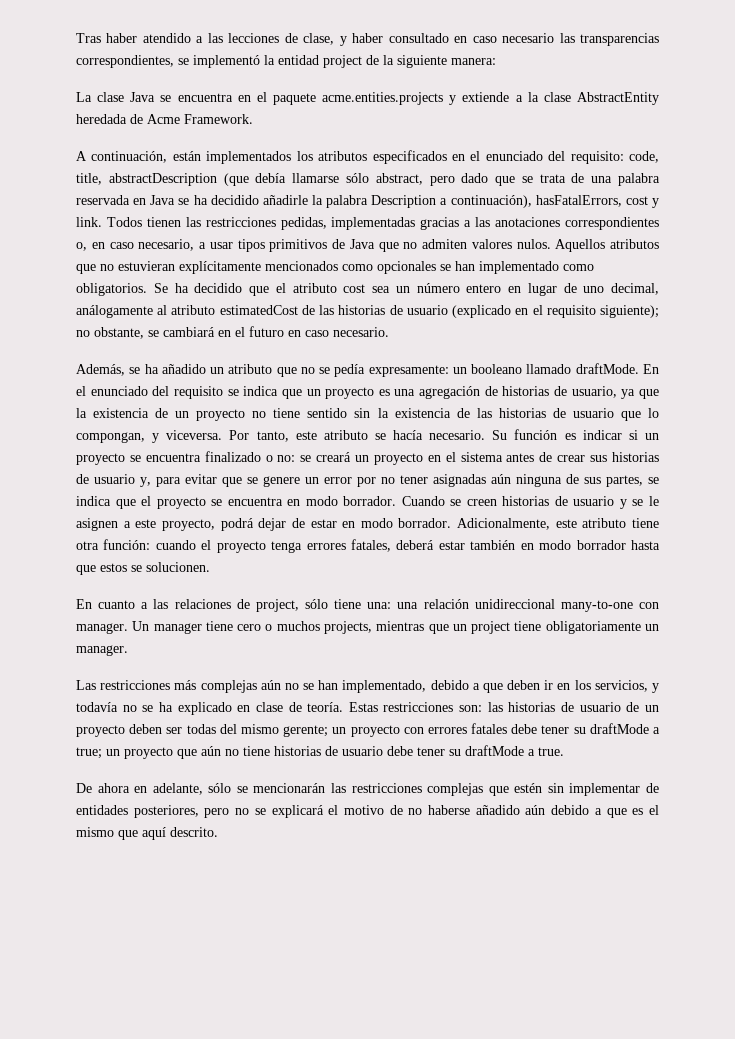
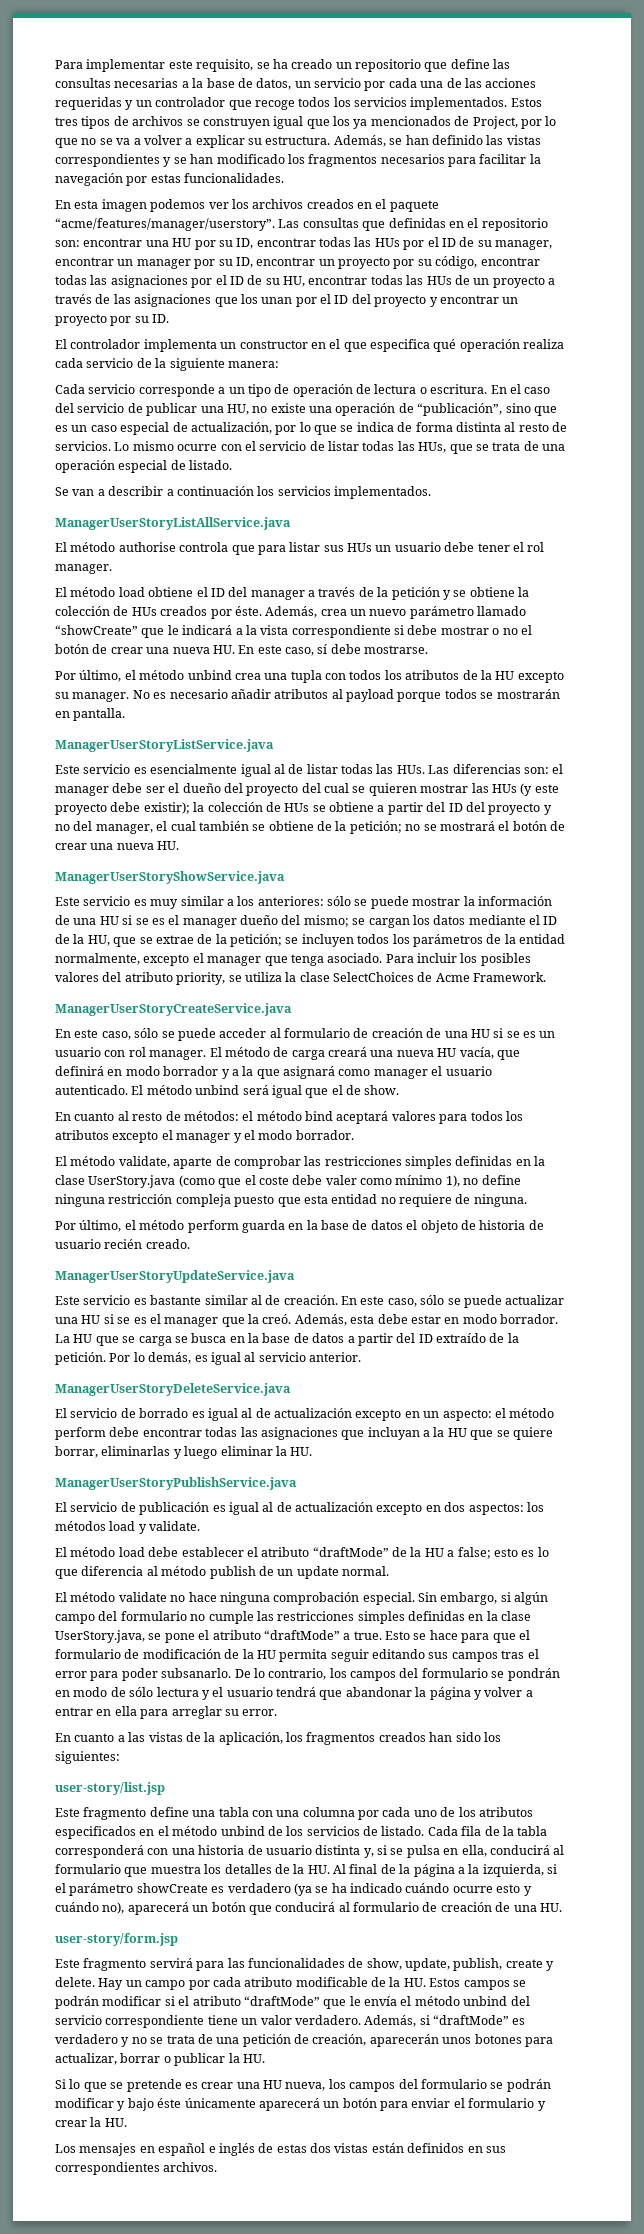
- Tras haber atendido a las lecciones de clase, y haber consultado en caso necesario las transparencias correspondientes, se implementó la entidad project de la siguiente manera:
- La clase Java se encuentra en el paquete acme.entities.projects y extiende a la clase AbstractEntity heredada de Acme Framework.
- A continuación, están implementados los atributos especificados en el enunciado del requisito: code, title, abstractDescription (que debía llamarse sólo abstract, pero dado que se trata de una palabra reservada en Java se ha decidido añadirle la palabra Description a continuación), hasFatalErrors, cost y link. Todos tienen las restricciones pedidas, implementadas gracias a las anotaciones correspondientes o, en caso necesario, a usar tipos primitivos de Java que no admiten valores nulos. Aquellos atributos que no estuvieran explícitamente mencionados como opcionales se han implementado como obligatorios. Se ha decidido que el atributo cost sea un número entero en lugar de uno decimal, análogamente al atributo estimatedCost de las historias de usuario (explicado en el requisito siguiente); no obstante, se cambiará en el futuro en caso necesario.
- Además, se ha añadido un atributo que no se pedía expresamente: un booleano llamado draftMode. En el enunciado del requisito se indica que un proyecto es una agregación de historias de usuario, ya que la existencia de un proyecto no tiene sentido sin la existencia de las historias de usuario que lo compongan, y viceversa. Por tanto, este atributo se hacía necesario. Su función es indicar si un proyecto se encuentra finalizado o no: se creará un proyecto en el sistema antes de crear sus historias de usuario y, para evitar que se genere un error por no tener asignadas aún ninguna de sus partes, se indica que el proyecto se encuentra en modo borrador. Cuando se creen historias de usuario y se le asignen a este proyecto, podrá dejar de estar en modo borrador. Adicionalmente, este atributo tiene otra función: cuando el proyecto tenga errores fatales, deberá estar también en modo borrador hasta que estos se solucionen.
- En cuanto a las relaciones de project, sólo tiene una: una relación unidireccional many-to-one con manager. Un manager tiene cero o muchos projects, mientras que un project tiene obligatoriamente un manager.
- Las restricciones más complejas aún no se han implementado, debido a que deben ir en los servicios, y todavía no se ha explicado en clase de teoría. Estas restricciones son: las historias de usuario de un proyecto deben ser todas del mismo gerente; un proyecto con errores fatales debe tener su draftMode a true; un proyecto que aún no tiene historias de usuario debe tener su draftMode a true.
- De ahora en adelante, sólo se mencionarán las restricciones complejas que estén sin implementar de entidades posteriores, pero no se explicará el motivo de no haberse añadido aún debido a que es el mismo que aquí descrito.
+ Para implementar este requisito, se ha creado un repositorio que define las consultas necesarias a la base de datos, un servicio por cada una de las acciones requeridas y un controlador que recoge todos los servicios implementados. Estos tres tipos de archivos se construyen igual que los ya mencionados de Project, por lo que no se va a volver a explicar su estructura. Además, se han definido las vistas correspondientes y se han modificado los fragmentos necesarios para facilitar la navegación por estas funcionalidades.
+ En esta imagen podemos ver los archivos creados en el paquete “acme/features/manager/userstory”. Las consultas que definidas en el repositorio son: encontrar una HU por su ID, encontrar todas las HUs por el ID de su manager, encontrar un manager por su ID, encontrar un proyecto por su código, encontrar todas las asignaciones por el ID de su HU, encontrar todas las HUs de un proyecto a través de las asignaciones que los unan por el ID del proyecto y encontrar un proyecto por su ID.
+ El controlador implementa un constructor en el que especifica qué operación realiza cada servicio de la siguiente manera:
+ Cada servicio corresponde a un tipo de operación de lectura o escritura. En el caso del servicio de publicar una HU, no existe una operación de “publicación”, sino que es un caso especial de actualización, por lo que se indica de forma distinta al resto de servicios. Lo mismo ocurre con el servicio de listar todas las HUs, que se trata de una operación especial de listado.
+ Se van a describir a continuación los servicios implementados.
+ ManagerUserStoryListAllService.java
+ El método authorise controla que para listar sus HUs un usuario debe tener el rol manager.
+ El método load obtiene el ID del manager a través de la petición y se obtiene la colección de HUs creados por éste. Además, crea un nuevo parámetro llamado “showCreate” que le indicará a la vista correspondiente si debe mostrar o no el botón de crear una nueva HU. En este caso, sí debe mostrarse.
+ Por último, el método unbind crea una tupla con todos los atributos de la HU excepto su manager. No es necesario añadir atributos al payload porque todos se mostrarán en pantalla.
+ ManagerUserStoryListService.java
+ Este servicio es esencialmente igual al de listar todas las HUs. Las diferencias son: el manager debe ser el dueño del proyecto del cual se quieren mostrar las HUs (y este proyecto debe existir); la colección de HUs se obtiene a partir del ID del proyecto y no del manager, el cual también se obtiene de la petición; no se mostrará el botón de crear una nueva HU.
+ ManagerUserStoryShowService.java
+ Este servicio es muy similar a los anteriores: sólo se puede mostrar la información de una HU si se es el manager dueño del mismo; se cargan los datos mediante el ID de la HU, que se extrae de la petición; se incluyen todos los parámetros de la entidad normalmente, excepto el manager que tenga asociado. Para incluir los posibles valores del atributo priority, se utiliza la clase SelectChoices de Acme Framework.
+ ManagerUserStoryCreateService.java
+ En este caso, sólo se puede acceder al formulario de creación de una HU si se es un usuario con rol manager. El método de carga creará una nueva HU vacía, que definirá en modo borrador y a la que asignará como manager el usuario autenticado. El método unbind será igual que el de show.
+ En cuanto al resto de métodos: el método bind aceptará valores para todos los atributos excepto el manager y el modo borrador.
+ El método validate, aparte de comprobar las restricciones simples definidas en la clase UserStory.java (como que el coste debe valer como mínimo 1), no define ninguna restricción compleja puesto que esta entidad no requiere de ninguna.
+ Por último, el método perform guarda en la base de datos el objeto de historia de usuario recién creado.
+ ManagerUserStoryUpdateService.java
+ Este servicio es bastante similar al de creación. En este caso, sólo se puede actualizar una HU si se es el manager que la creó. Además, esta debe estar en modo borrador. La HU que se carga se busca en la base de datos a partir del ID extraído de la petición. Por lo demás, es igual al servicio anterior.
+ ManagerUserStoryDeleteService.java
+ El servicio de borrado es igual al de actualización excepto en un aspecto: el método perform debe encontrar todas las asignaciones que incluyan a la HU que se quiere borrar, eliminarlas y luego eliminar la HU.
+ ManagerUserStoryPublishService.java
+ El servicio de publicación es igual al de actualización excepto en dos aspectos: los métodos load y validate.
+ El método load debe establecer el atributo “draftMode” de la HU a false; esto es lo que diferencia al método publish de un update normal.
+ El método validate no hace ninguna comprobación especial. Sin embargo, si algún campo del formulario no cumple las restricciones simples definidas en la clase UserStory.java, se pone el atributo “draftMode” a true. Esto se hace para que el formulario de modificación de la HU permita seguir editando sus campos tras el error para poder subsanarlo. De lo contrario, los campos del formulario se pondrán en modo de sólo lectura y el usuario tendrá que abandonar la página y volver a entrar en ella para arreglar su error.
+ En cuanto a las vistas de la aplicación, los fragmentos creados han sido los siguientes:
+ user-story/list.jsp
+ Este fragmento define una tabla con una columna por cada uno de los atributos especificados en el método unbind de los servicios de listado. Cada fila de la tabla corresponderá con una historia de usuario distinta y, si se pulsa en ella, conducirá al formulario que muestra los detalles de la HU. Al final de la página a la izquierda, si el parámetro showCreate es verdadero (ya se ha indicado cuándo ocurre esto y cuándo no), aparecerá un botón que conducirá al formulario de creación de una HU.
+ user-story/form.jsp
+ Este fragmento servirá para las funcionalidades de show, update, publish, create y delete. Hay un campo por cada atributo modificable de la HU. Estos campos se podrán modificar si el atributo “draftMode” que le envía el método unbind del servicio correspondiente tiene un valor verdadero. Además, si “draftMode” es verdadero y no se trata de una petición de creación, aparecerán unos botones para actualizar, borrar o publicar la HU.
+ Si lo que se pretende es crear una HU nueva, los campos del formulario se podrán modificar y bajo éste únicamente aparecerá un botón para enviar el formulario y crear la HU.
+ Los mensajes en español e inglés de estas dos vistas están definidos en sus correspondientes archivos.

